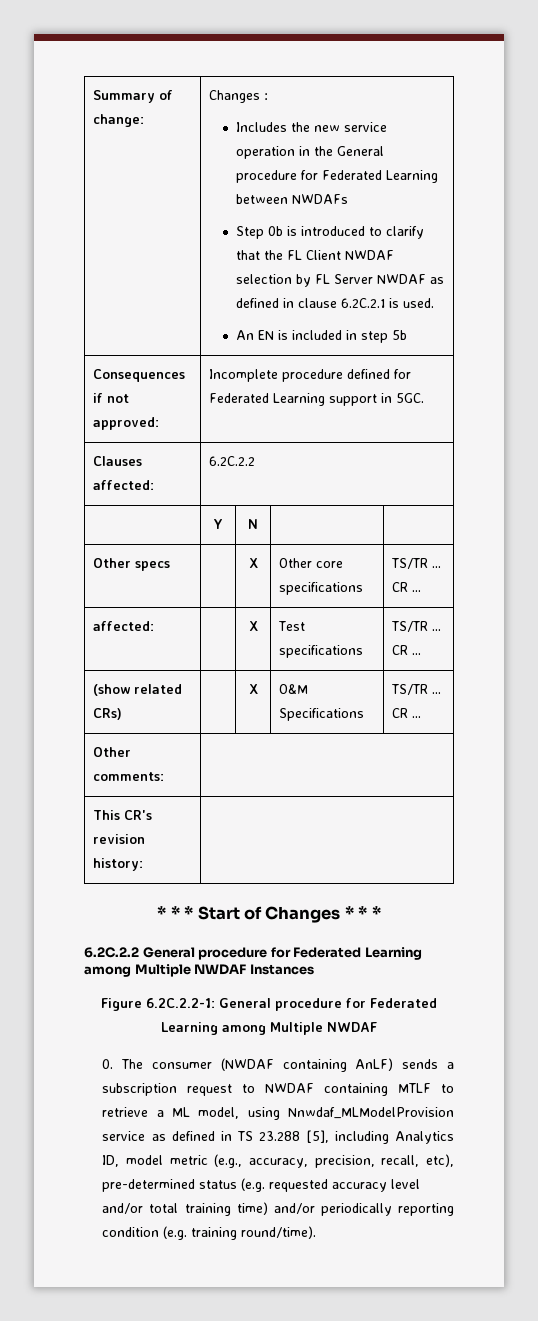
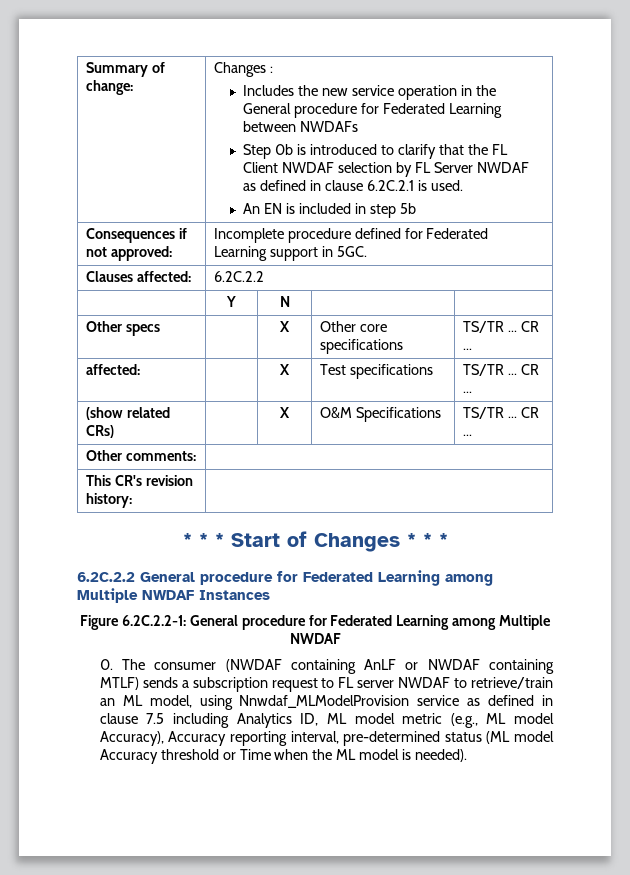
- 0. The consumer (NWDAF containing AnLF) sends a subscription request to NWDAF containing MTLF to retrieve a ML model, using Nnwdaf_MLModelProvision service as defined in TS 23.288 [5], including Analytics ID, model metric (e.g., accuracy, precision, recall, etc), pre-determined status (e.g. requested accuracy level and/or total training time) and/or periodically reporting condition (e.g. training round/time).
+ 0. The consumer (NWDAF containing AnLF or NWDAF containing MTLF) sends a subscription request to FL server NWDAF to retrieve/train an ML model, using Nnwdaf_MLModelProvision service as defined in clause 7.5 including Analytics ID, ML model metric (e.g., ML model Accuracy), Accuracy reporting interval, pre-determined status (ML model Accuracy threshold or Time when the ML model is needed).

